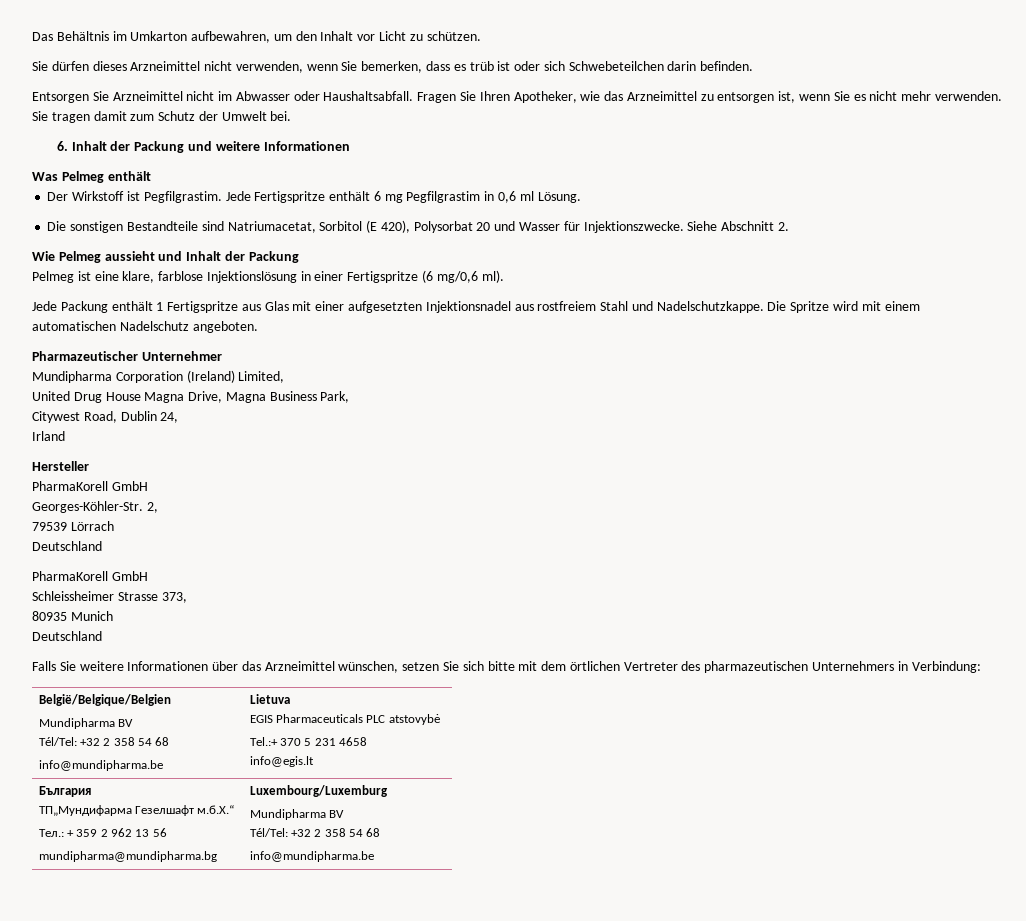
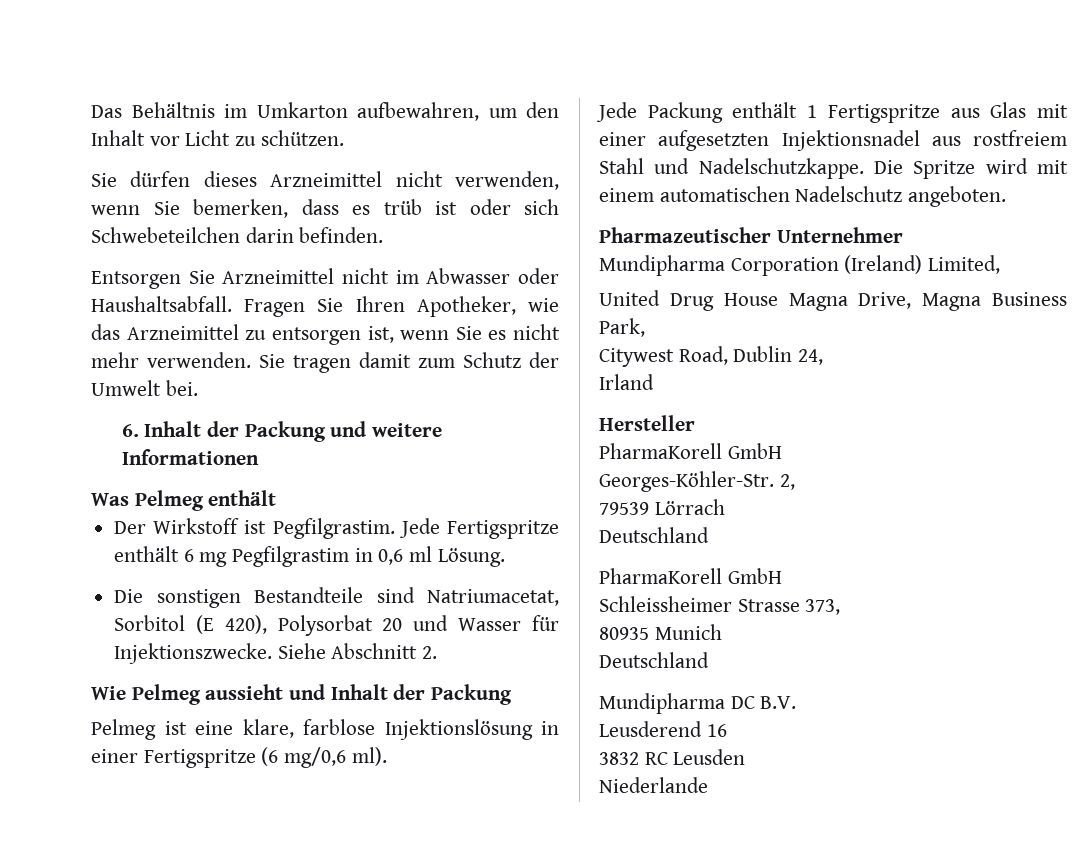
- Falls Sie weitere Informationen über das Arzneimittel wünschen, setzen Sie sich bitte mit dem örtlichen Vertreter des pharmazeutischen Unternehmers in Verbindung:
- België/Belgique/Belgien
- Mundipharma BV
- Tél/Tel: +32 2 358 54 68
- info@mundipharma.be | Lietuva
- EGIS Pharmaceuticals PLC atstovybė
- Tel.:+ 370 5 231 4658
- info@egis.lt
- България
- ТП„Мундифарма Гезелшафт м.б.Х.“
- Teл.: + 359 2 962 13 56
- mundipharma@mundipharma.bg | Luxembourg/Luxemburg
- Mundipharma BV
- Tél/Tel: +32 2 358 54 68
- info@mundipharma.be
+ Mundipharma DC B.V.
+ Leusderend 16
+ 3832 RC Leusden
+ Niederlande

